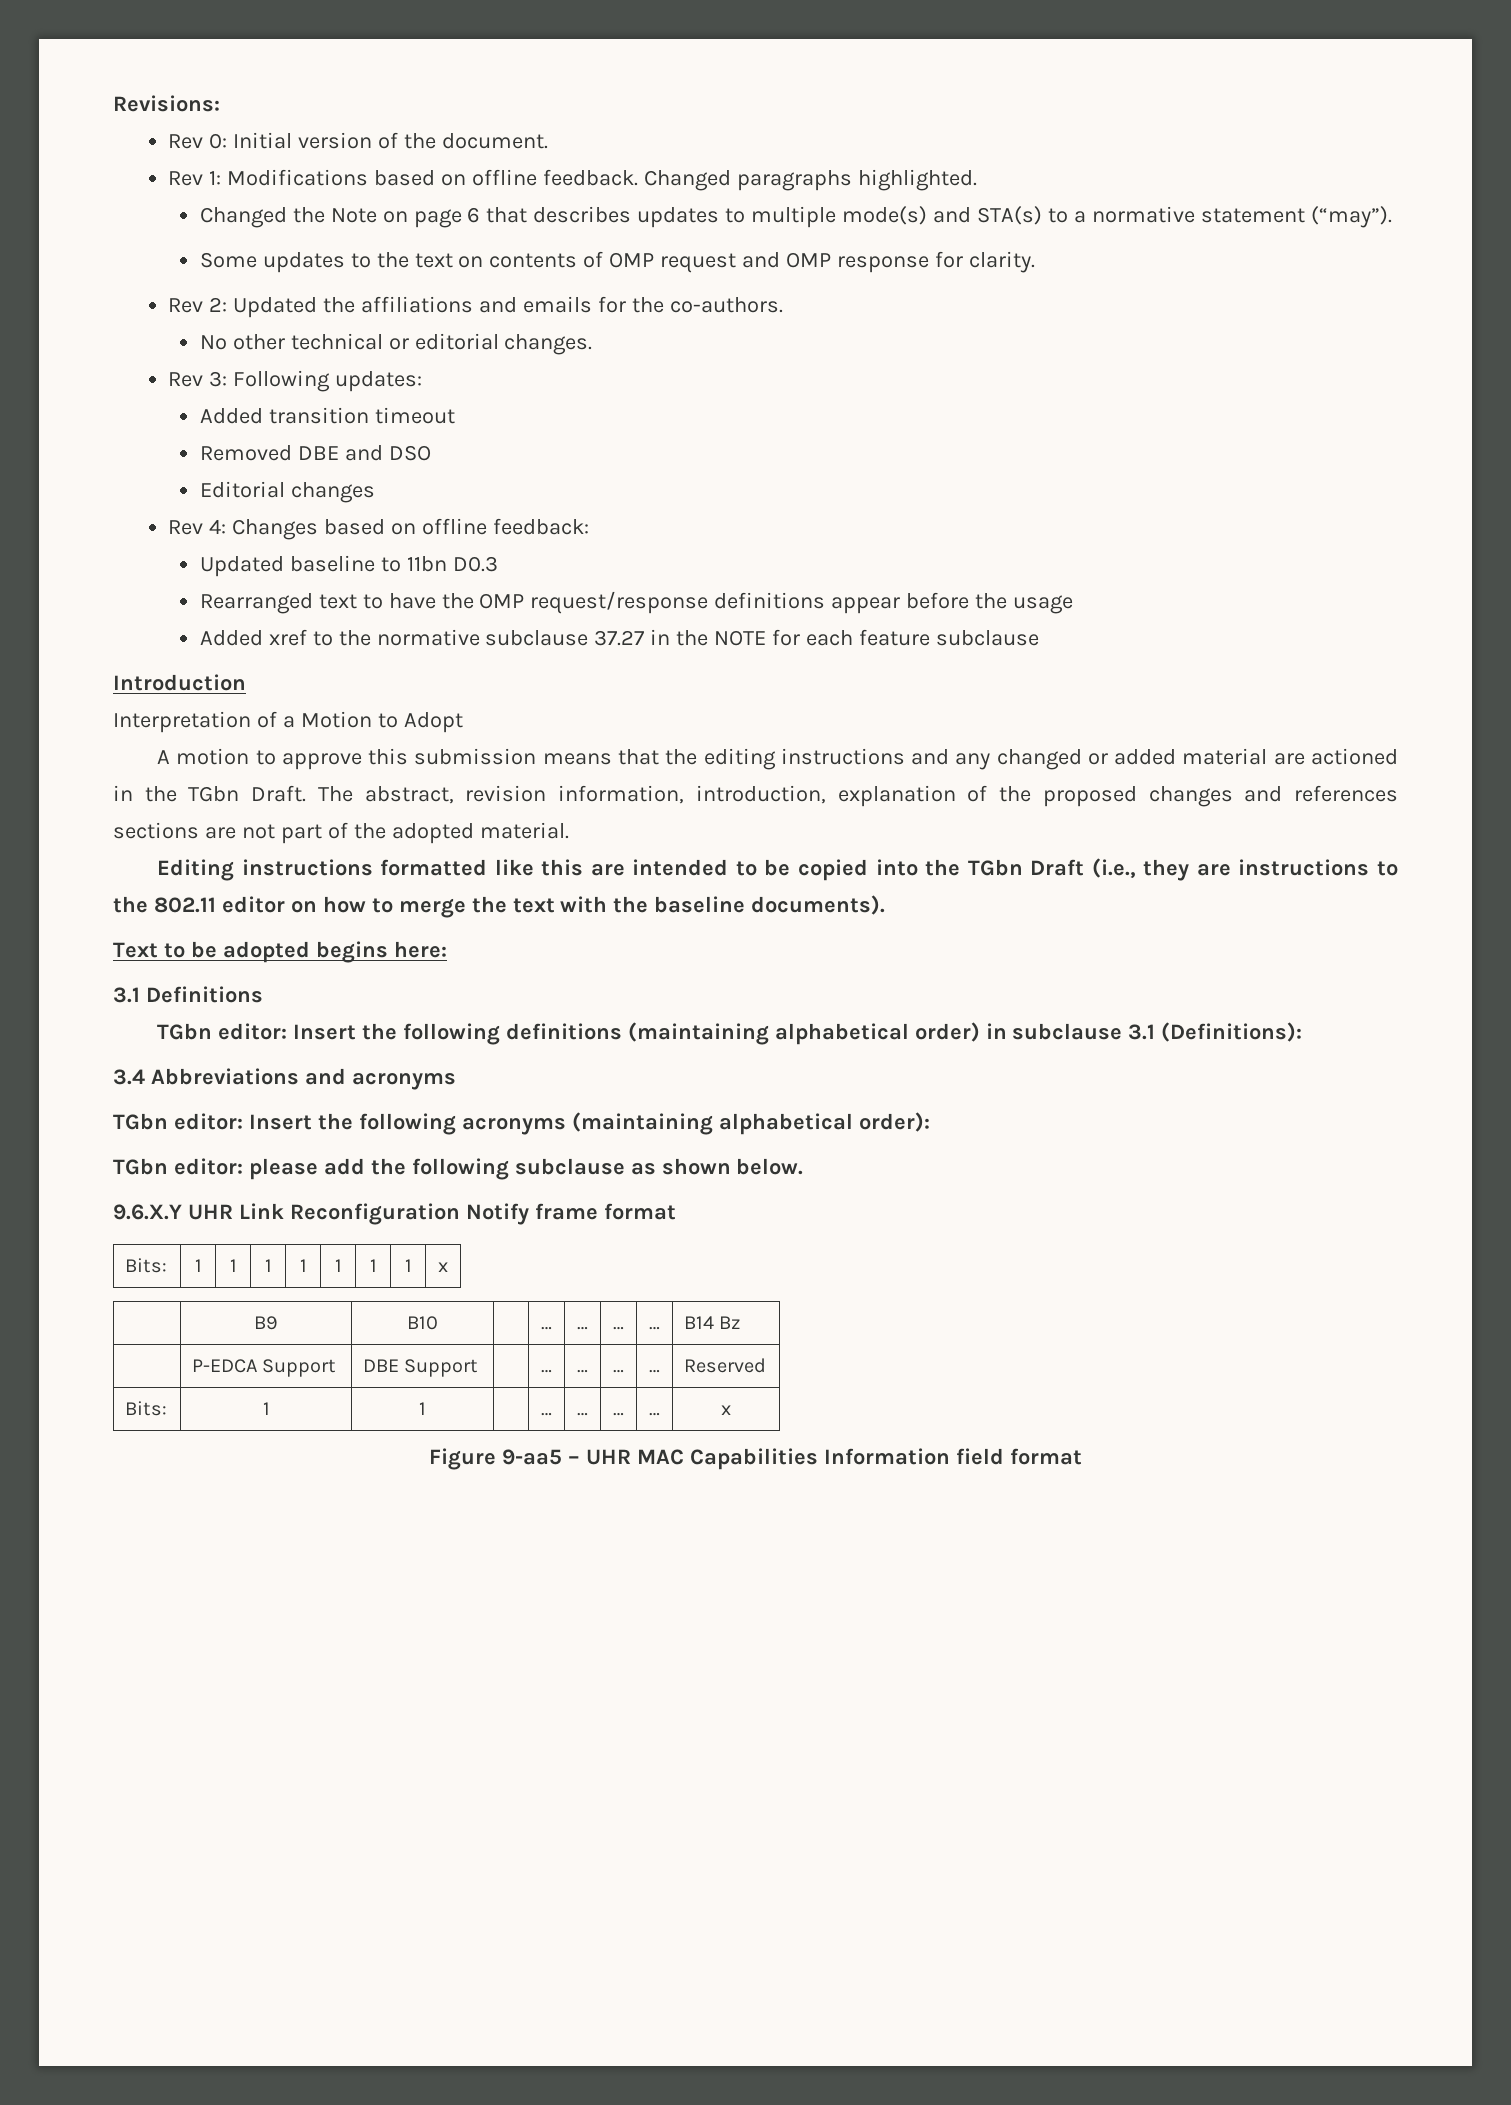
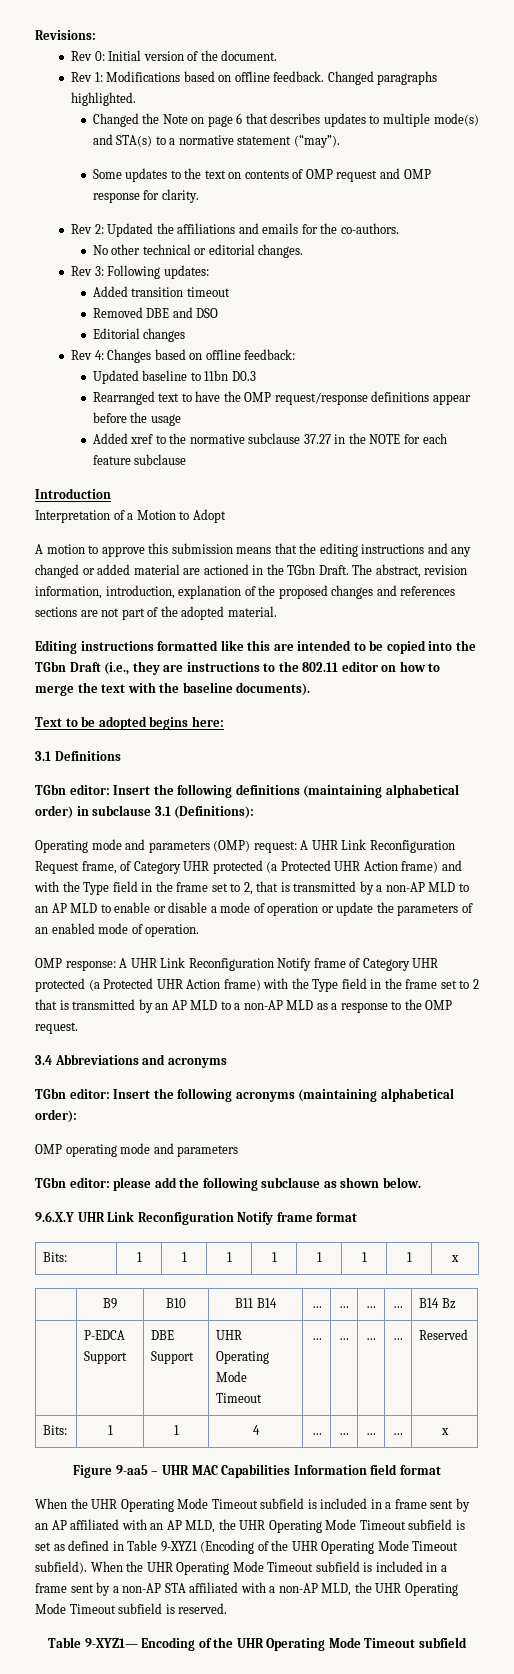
+ Operating mode and parameters (OMP) request: A UHR Link Reconfiguration Request frame, of Category UHR protected (a Protected UHR Action frame) and with the Type field in the frame set to 2, that is transmitted by a non-AP MLD to an AP MLD to enable or disable a mode of operation or update the parameters of an enabled mode of operation.
+ OMP response: A UHR Link Reconfiguration Notify frame of Category UHR protected (a Protected UHR Action frame) with the Type field in the frame set to 2 that is transmitted by an AP MLD to a non-AP MLD as a response to the OMP request.
+ OMP operating mode and parameters
- | B9 | B10 | | … | … | … | … | B14 Bz
+ | B9 | B10 | B11 B14 | … | … | … | … | B14 Bz
- | P-EDCA Support | DBE Support | | … | … | … | … | Reserved
+ | P-EDCA Support | DBE Support | UHR Operating Mode Timeout | … | … | … | … | Reserved
- Bits: | 1 | 1 | | … | … | … | … | x
+ Bits: | 1 | 1 | 4 | … | … | … | … | x
+ When the UHR Operating Mode Timeout subfield is included in a frame sent by an AP affiliated with an AP MLD, the UHR Operating Mode Timeout subfield is set as defined in Table 9-XYZ1 (Encoding of the UHR Operating Mode Timeout subfield). When the UHR Operating Mode Timeout subfield is included in a frame sent by a non-AP STA affiliated with a non-AP MLD, the UHR Operating Mode Timeout subfield is reserved.
+ Table 9-XYZ1— Encoding of the UHR Operating Mode Timeout subfield

